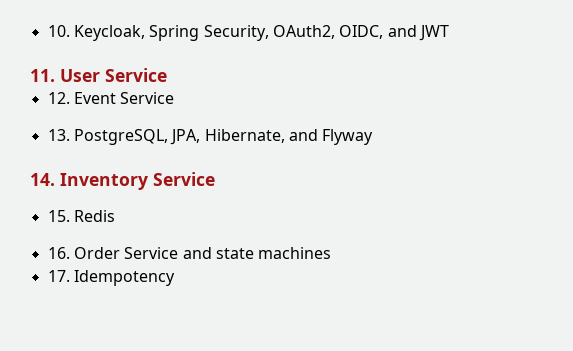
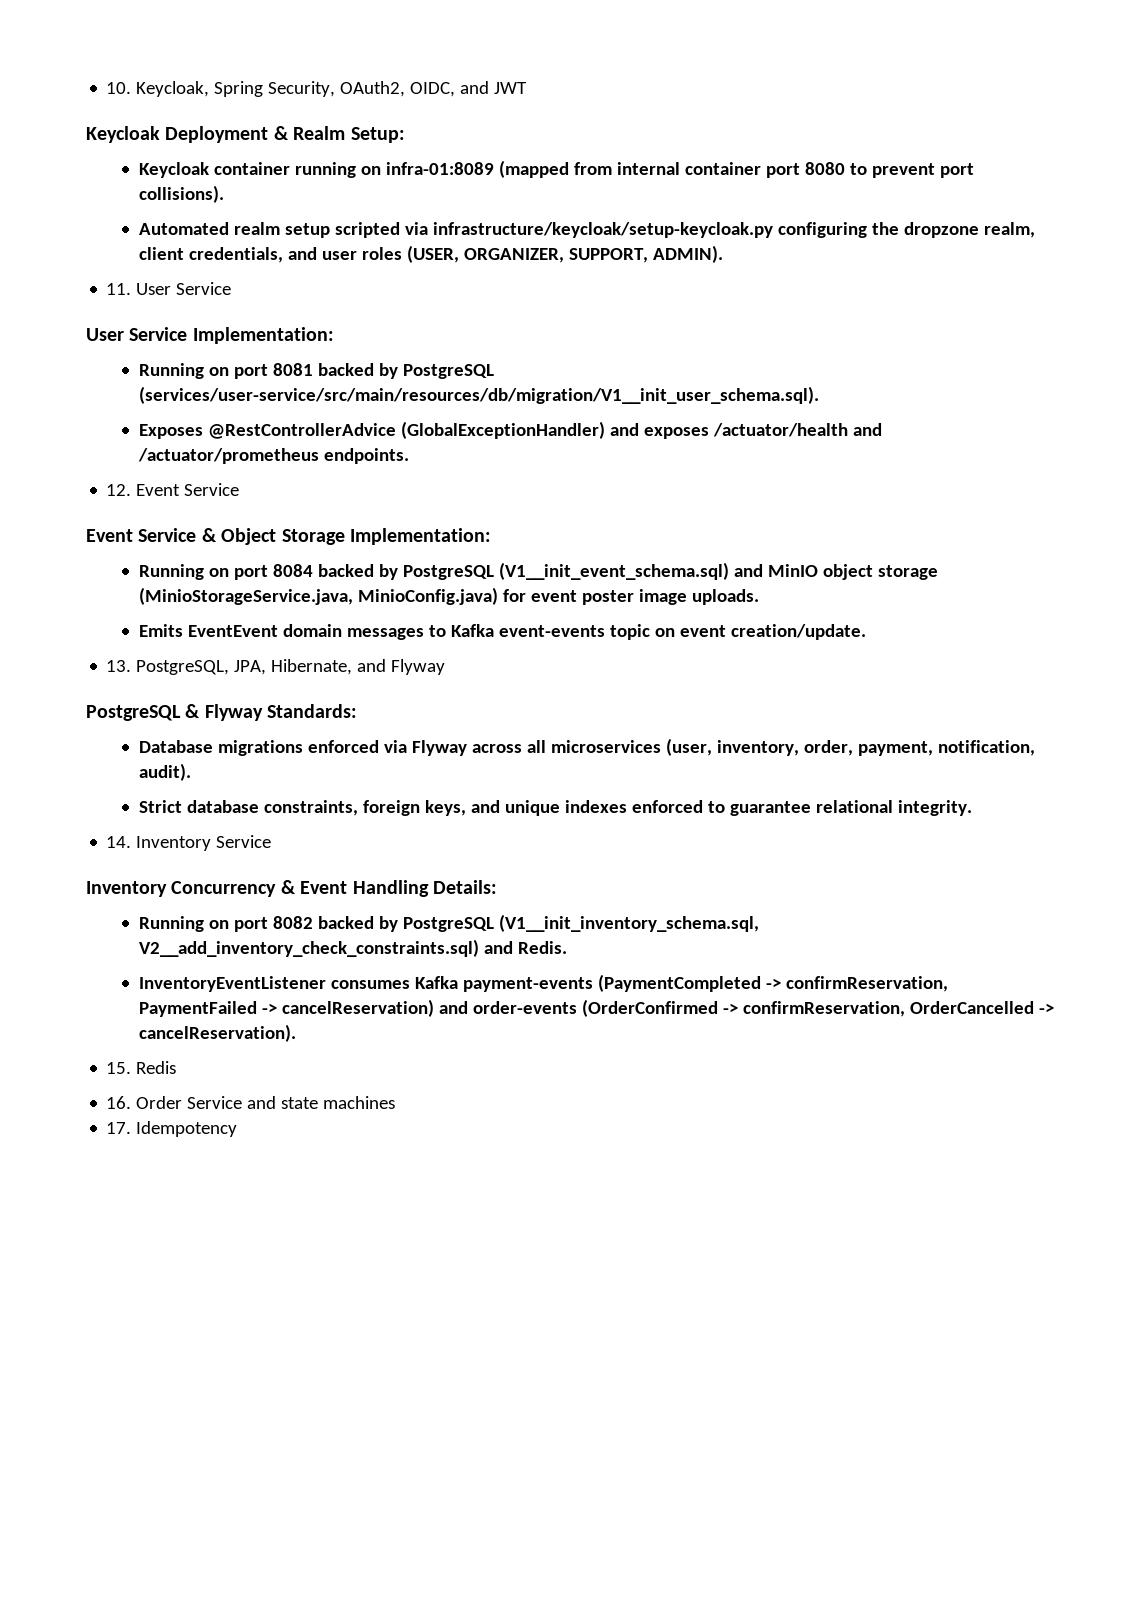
+ Keycloak Deployment & Realm Setup:
+ Keycloak container running on infra-01:8089 (mapped from internal container port 8080 to prevent port collisions).
+ Automated realm setup scripted via infrastructure/keycloak/setup-keycloak.py configuring the dropzone realm, client credentials, and user roles (USER, ORGANIZER, SUPPORT, ADMIN).
  11. User Service
+ User Service Implementation:
+ Running on port 8081 backed by PostgreSQL (services/user-service/src/main/resources/db/migration/V1__init_user_schema.sql).
+ Exposes @RestControllerAdvice (GlobalExceptionHandler) and exposes /actuator/health and /actuator/prometheus endpoints.
  12. Event Service
+ Event Service & Object Storage Implementation:
+ Running on port 8084 backed by PostgreSQL (V1__init_event_schema.sql) and MinIO object storage (MinioStorageService.java, MinioConfig.java) for event poster image uploads.
+ Emits EventEvent domain messages to Kafka event-events topic on event creation/update.
+ PostgreSQL & Flyway Standards:
+ Database migrations enforced via Flyway across all microservices (user, inventory, order, payment, notification, audit).
+ Strict database constraints, foreign keys, and unique indexes enforced to guarantee relational integrity.
  14. Inventory Service
+ Inventory Concurrency & Event Handling Details:
+ Running on port 8082 backed by PostgreSQL (V1__init_inventory_schema.sql, V2__add_inventory_check_constraints.sql) and Redis.
+ InventoryEventListener consumes Kafka payment-events (PaymentCompleted -> confirmReservation, PaymentFailed -> cancelReservation) and order-events (OrderConfirmed -> confirmReservation, OrderCancelled -> cancelReservation).

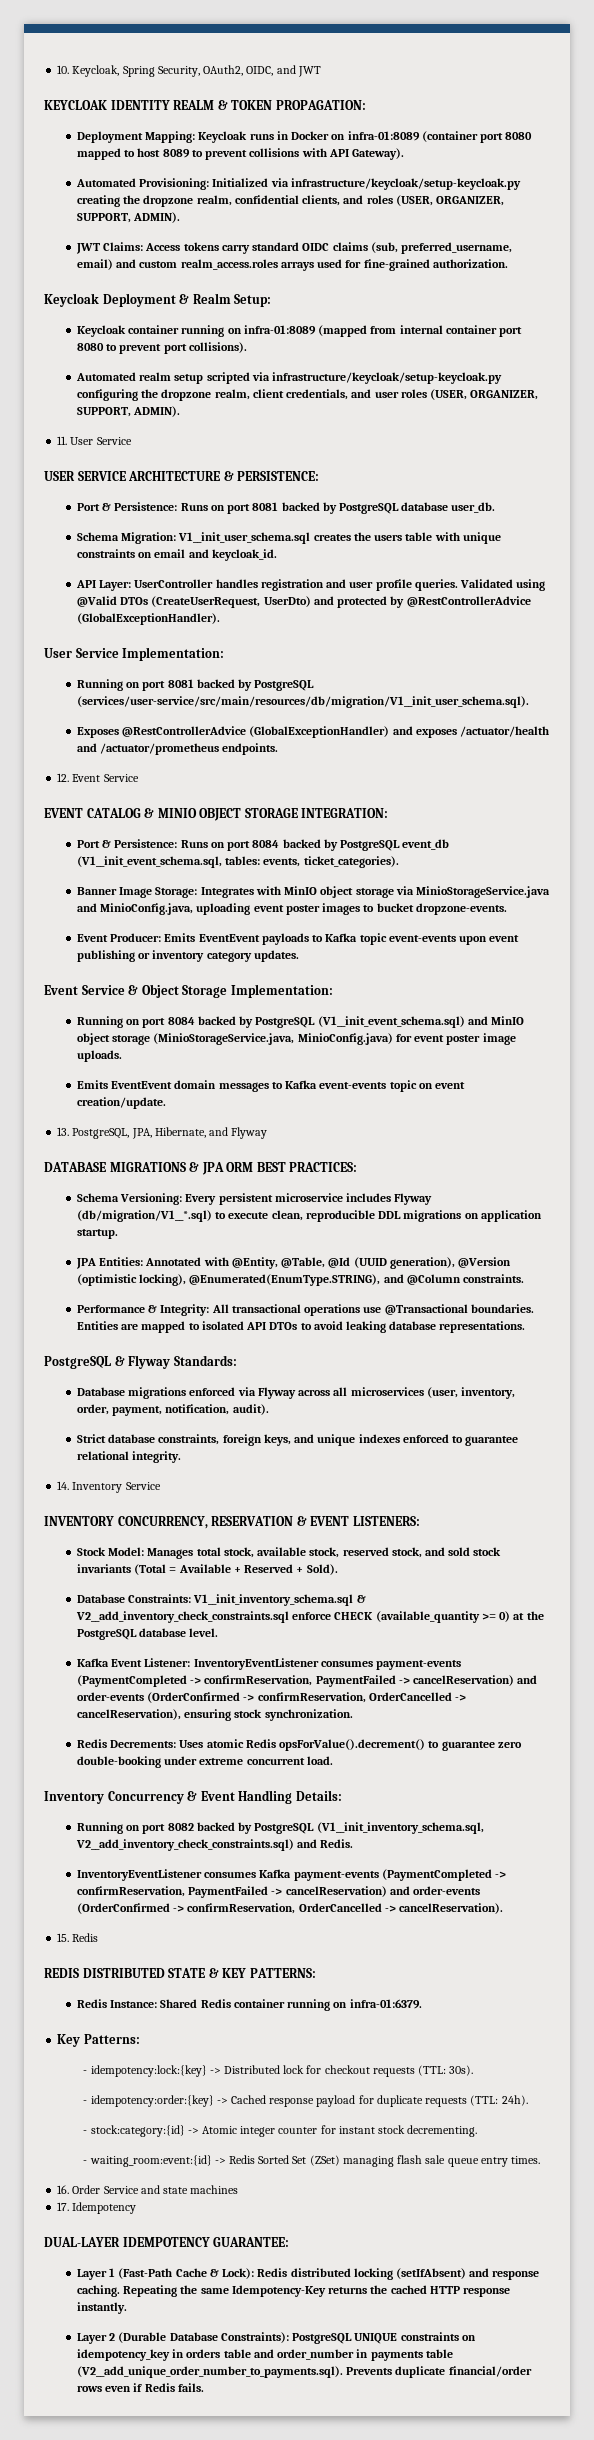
+ KEYCLOAK IDENTITY REALM & TOKEN PROPAGATION:
+ Deployment Mapping: Keycloak runs in Docker on infra-01:8089 (container port 8080 mapped to host 8089 to prevent collisions with API Gateway).
+ Automated Provisioning: Initialized via infrastructure/keycloak/setup-keycloak.py creating the dropzone realm, confidential clients, and roles (USER, ORGANIZER, SUPPORT, ADMIN).
+ JWT Claims: Access tokens carry standard OIDC claims (sub, preferred_username, email) and custom realm_access.roles arrays used for fine-grained authorization.
+ USER SERVICE ARCHITECTURE & PERSISTENCE:
+ Port & Persistence: Runs on port 8081 backed by PostgreSQL database user_db.
+ Schema Migration: V1__init_user_schema.sql creates the users table with unique constraints on email and keycloak_id.
+ API Layer: UserController handles registration and user profile queries. Validated using @Valid DTOs (CreateUserRequest, UserDto) and protected by @RestControllerAdvice (GlobalExceptionHandler).
+ EVENT CATALOG & MINIO OBJECT STORAGE INTEGRATION:
+ Port & Persistence: Runs on port 8084 backed by PostgreSQL event_db (V1__init_event_schema.sql, tables: events, ticket_categories).
+ Banner Image Storage: Integrates with MinIO object storage via MinioStorageService.java and MinioConfig.java, uploading event poster images to bucket dropzone-events.
+ Event Producer: Emits EventEvent payloads to Kafka topic event-events upon event publishing or inventory category updates.
+ DATABASE MIGRATIONS & JPA ORM BEST PRACTICES:
+ Schema Versioning: Every persistent microservice includes Flyway (db/migration/V1__*.sql) to execute clean, reproducible DDL migrations on application startup.
+ JPA Entities: Annotated with @Entity, @Table, @Id (UUID generation), @Version (optimistic locking), @Enumerated(EnumType.STRING), and @Column constraints.
+ Performance & Integrity: All transactional operations use @Transactional boundaries. Entities are mapped to isolated API DTOs to avoid leaking database representations.
+ INVENTORY CONCURRENCY, RESERVATION & EVENT LISTENERS:
+ Stock Model: Manages total stock, available stock, reserved stock, and sold stock invariants (Total = Available + Reserved + Sold).
+ Database Constraints: V1__init_inventory_schema.sql & V2__add_inventory_check_constraints.sql enforce CHECK (available_quantity >= 0) at the PostgreSQL database level.
+ Kafka Event Listener: InventoryEventListener consumes payment-events (PaymentCompleted -> confirmReservation, PaymentFailed -> cancelReservation) and order-events (OrderConfirmed -> confirmReservation, OrderCancelled -> cancelReservation), ensuring stock synchronization.
+ Redis Decrements: Uses atomic Redis opsForValue().decrement() to guarantee zero double-booking under extreme concurrent load.
+ REDIS DISTRIBUTED STATE & KEY PATTERNS:
+ Redis Instance: Shared Redis container running on infra-01:6379.
+ Key Patterns:
+ - idempotency:lock:{key} -> Distributed lock for checkout requests (TTL: 30s).
+ - idempotency:order:{key} -> Cached response payload for duplicate requests (TTL: 24h).
+ - stock:category:{id} -> Atomic integer counter for instant stock decrementing.
+ - waiting_room:event:{id} -> Redis Sorted Set (ZSet) managing flash sale queue entry times.
+ DUAL-LAYER IDEMPOTENCY GUARANTEE:
+ Layer 1 (Fast-Path Cache & Lock): Redis distributed locking (setIfAbsent) and response caching. Repeating the same Idempotency-Key returns the cached HTTP response instantly.
+ Layer 2 (Durable Database Constraints): PostgreSQL UNIQUE constraints on idempotency_key in orders table and order_number in payments table (V2__add_unique_order_number_to_payments.sql). Prevents duplicate financial/order rows even if Redis fails.

